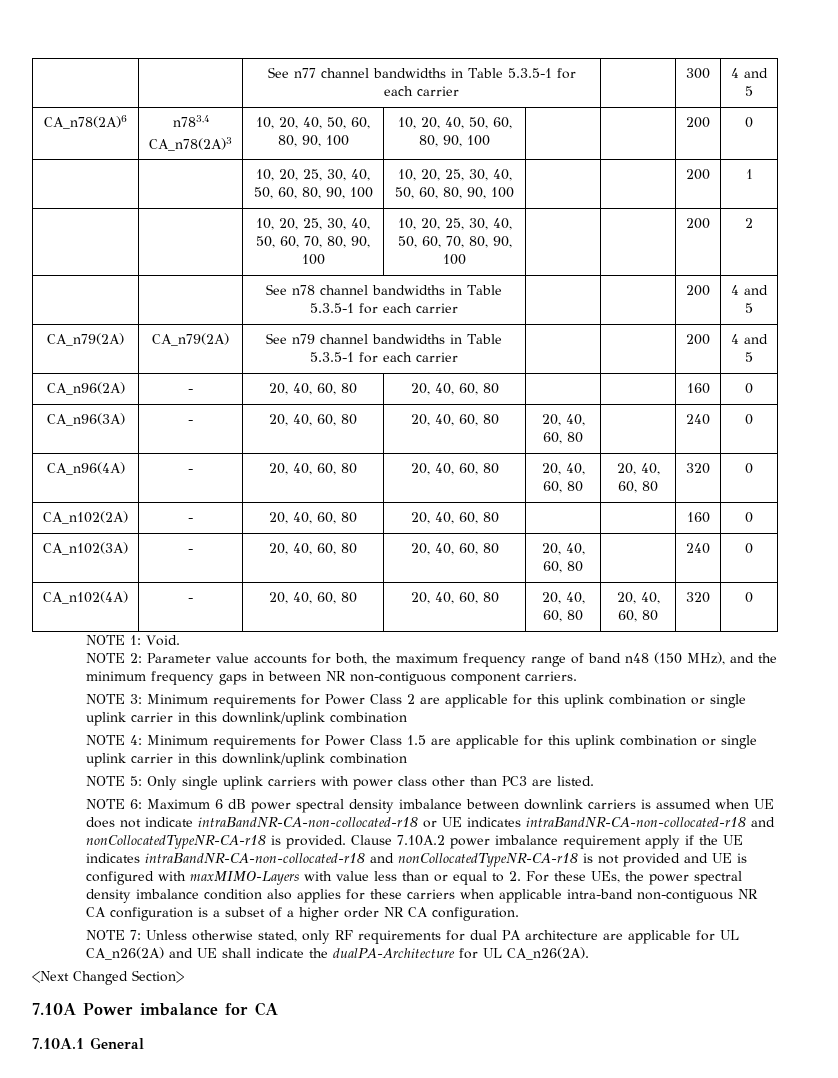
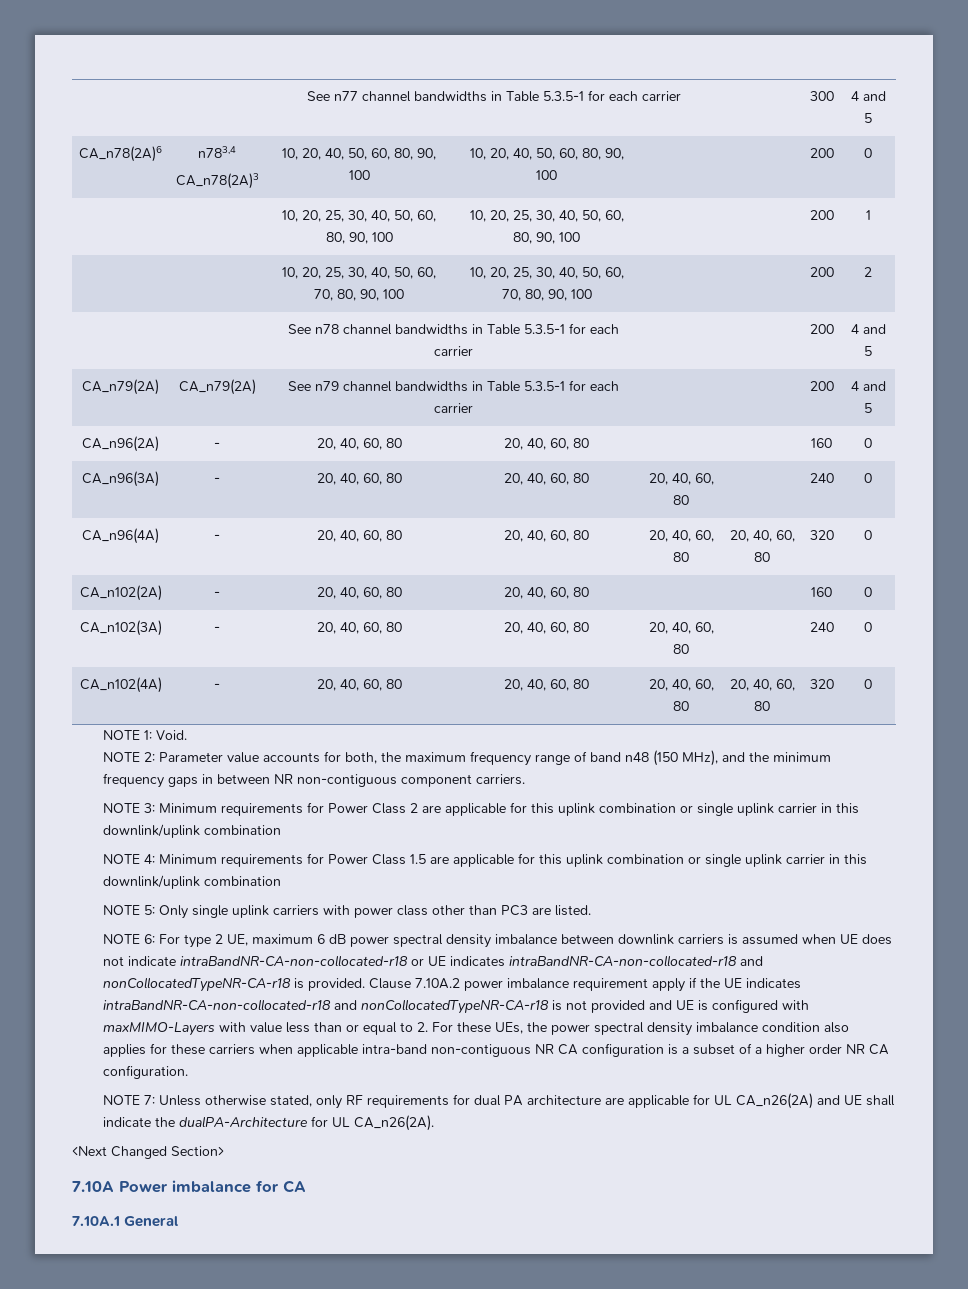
- NOTE 6: Maximum 6 dB power spectral density imbalance between downlink carriers is assumed when UE does not indicate intraBandNR-CA-non-collocated-r18 or UE indicates intraBandNR-CA-non-collocated-r18 and nonCollocatedTypeNR-CA-r18 is provided.
+ NOTE 6: For type 2 UE, maximum 6 dB power spectral density imbalance between downlink carriers is assumed when UE does not indicate intraBandNR-CA-non-collocated-r18 or UE indicates intraBandNR-CA-non-collocated-r18 and nonCollocatedTypeNR-CA-r18 is provided.

